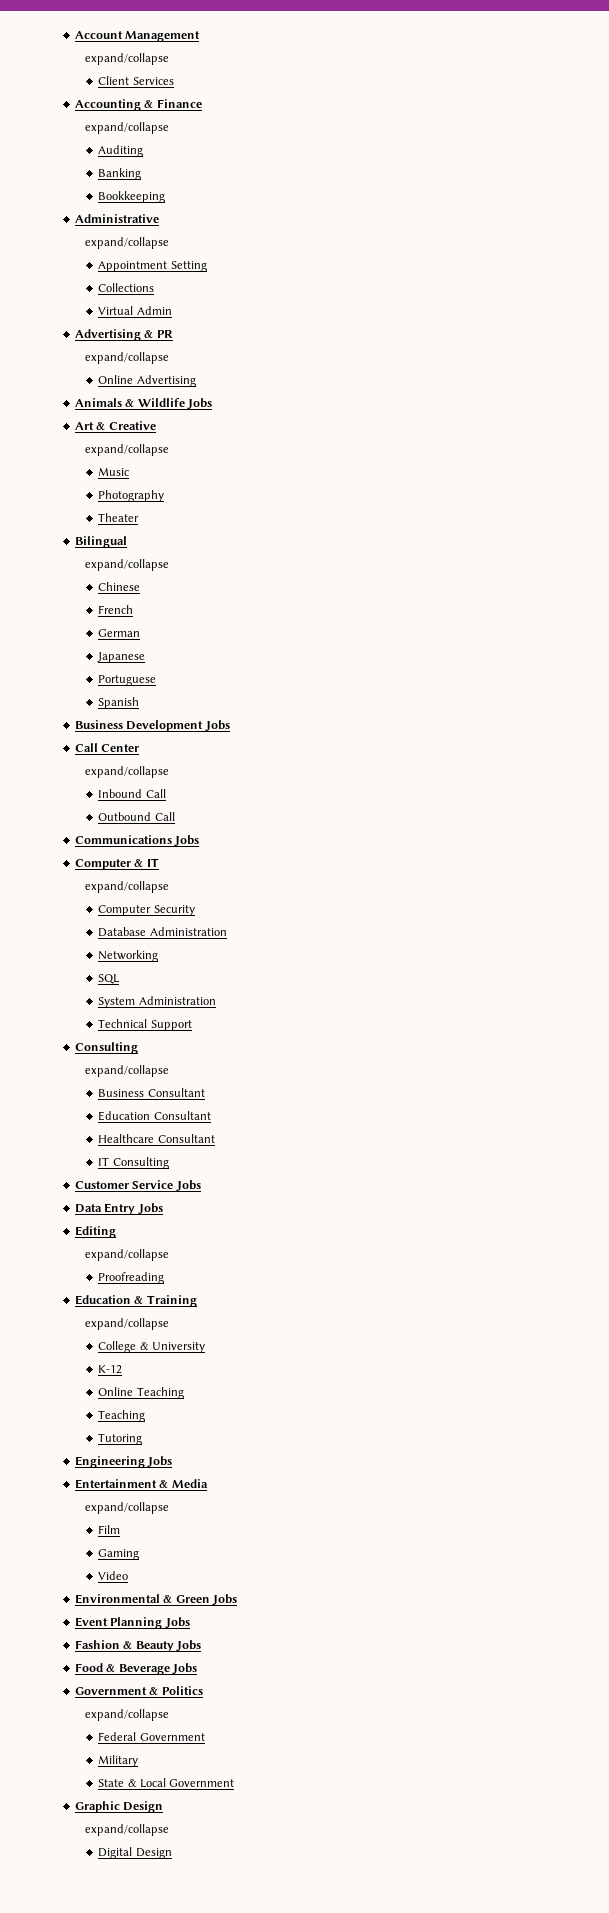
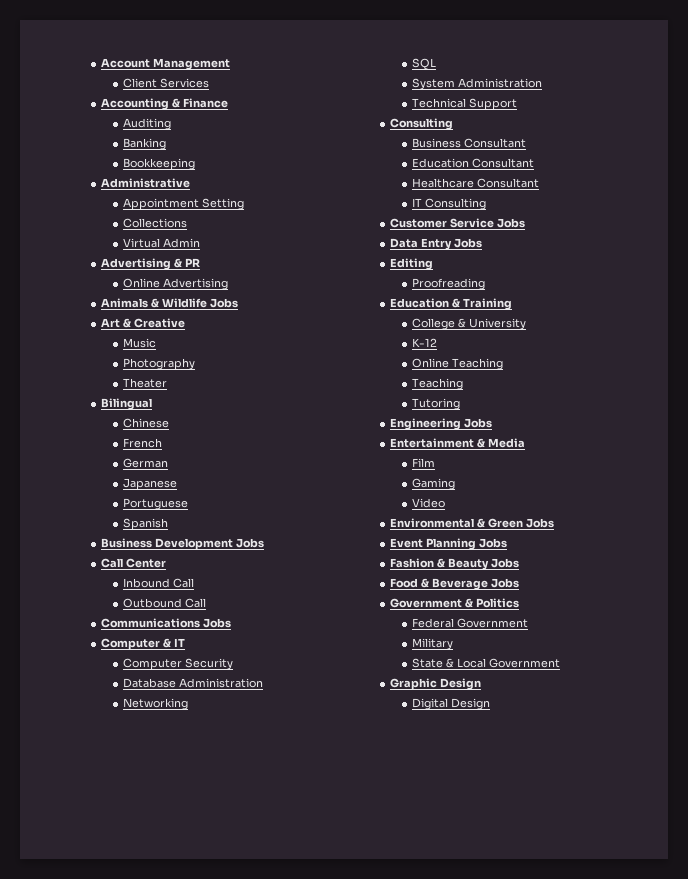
  Account Management
- expand/collapse
  Accounting & Finance
- expand/collapse
  Administrative
- expand/collapse
  Advertising & PR
- expand/collapse
  Art & Creative
- expand/collapse
  Bilingual
- expand/collapse
  Call Center
- expand/collapse
  Computer & IT
- expand/collapse
  Technical Support
  Consulting
- expand/collapse
  Editing
- expand/collapse
  Education & Training
- expand/collapse
  Entertainment & Media
- expand/collapse
  Government & Politics
- expand/collapse
  Graphic Design
- expand/collapse

